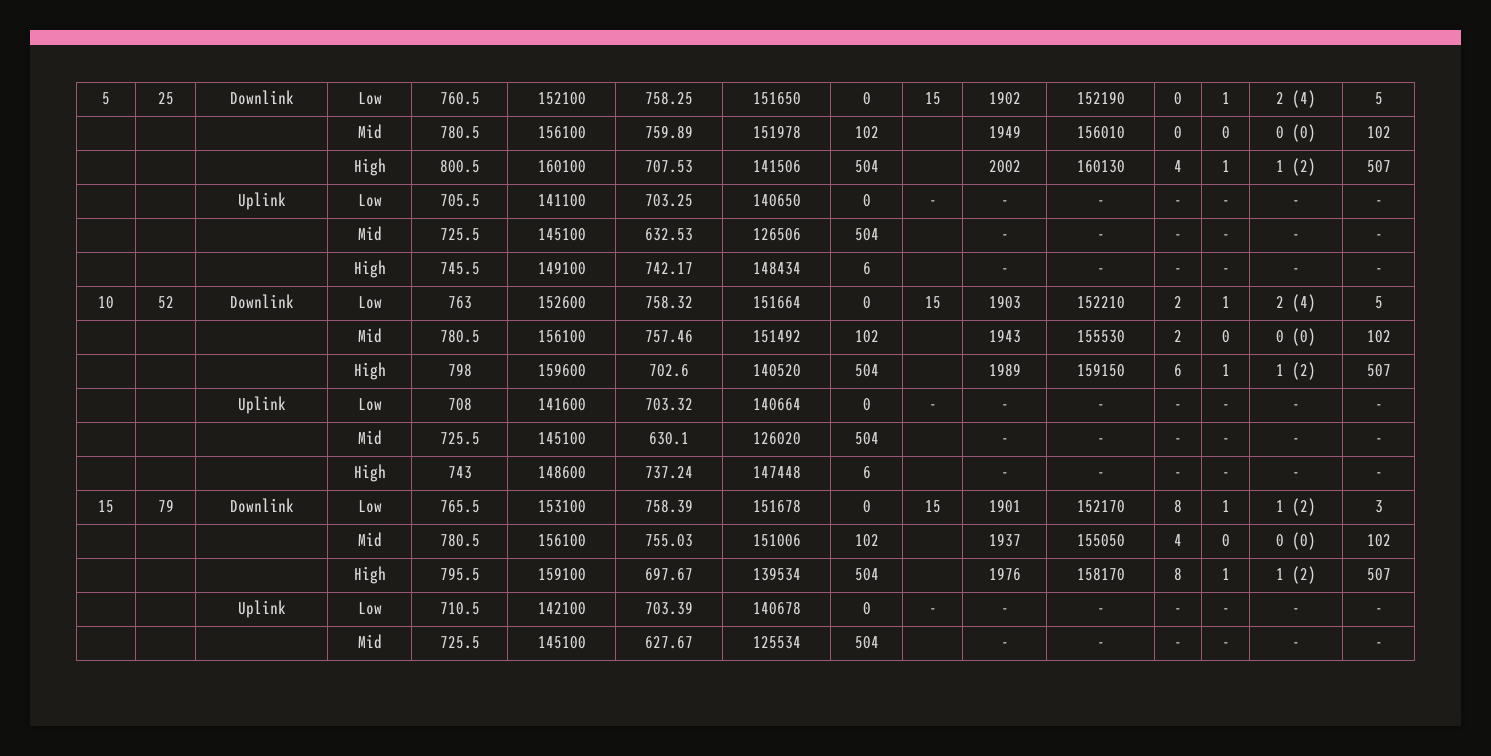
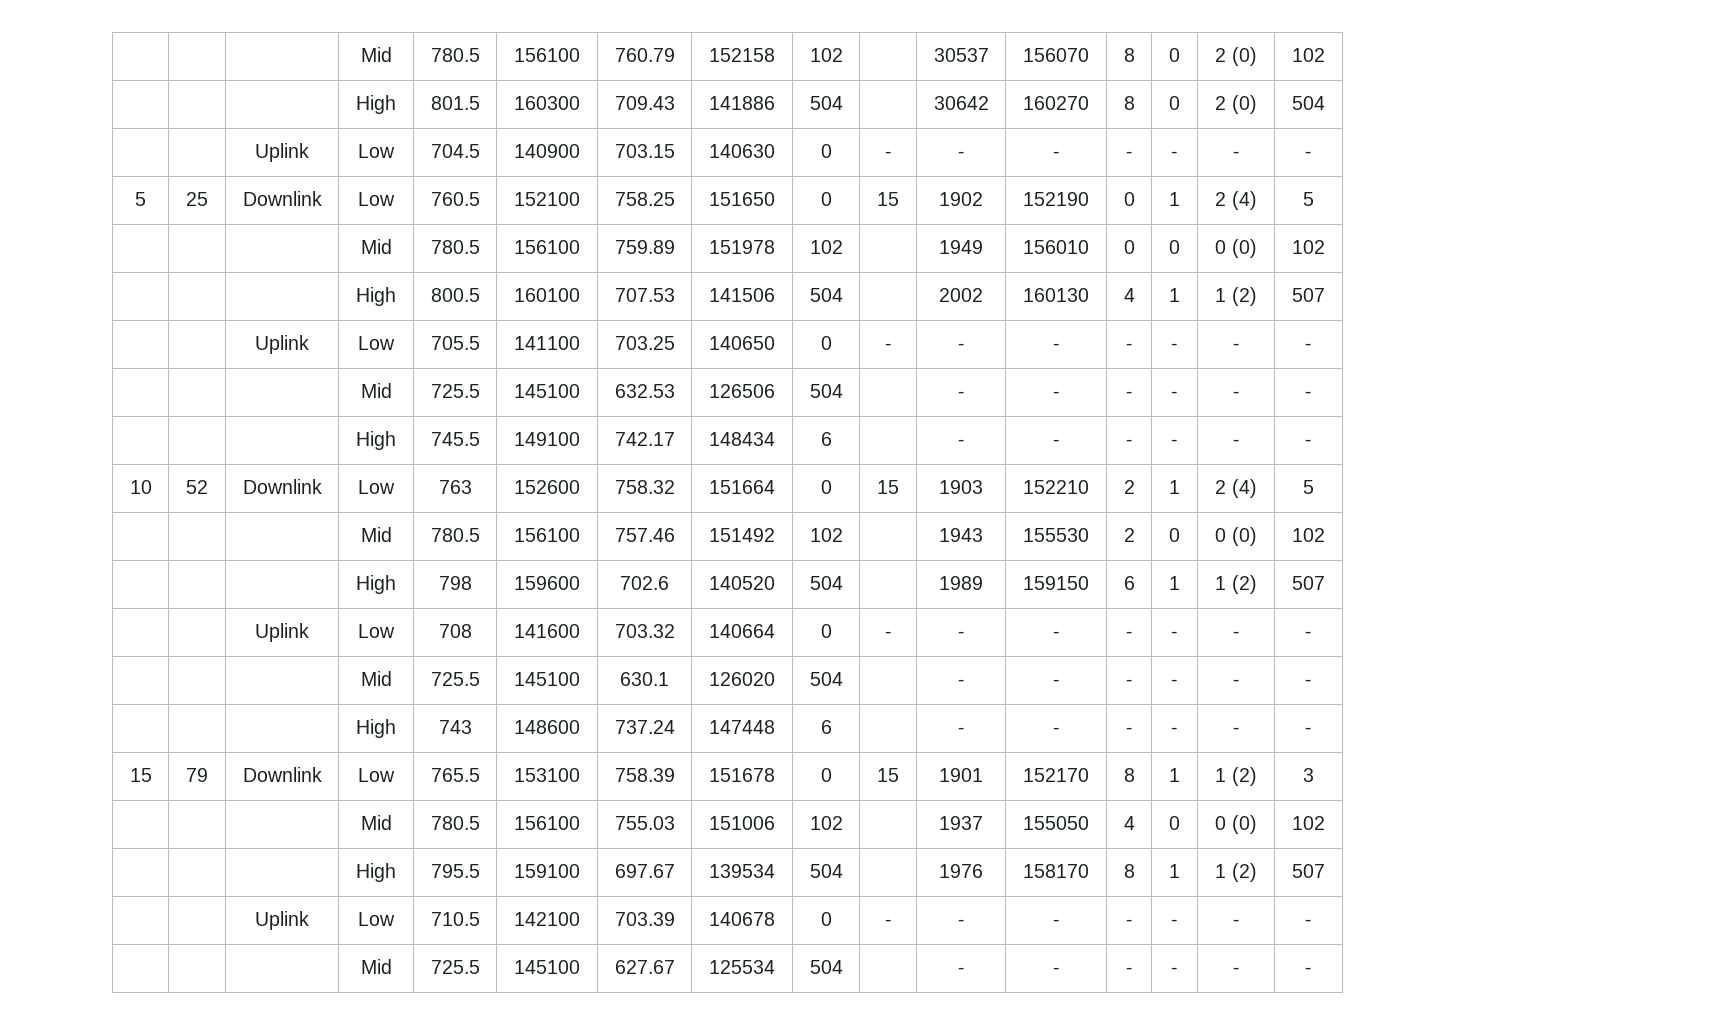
+ | | | Mid | 780.5 | 156100 | 760.79 | 152158 | 102 | | 30537 | 156070 | 8 | 0 | 2 (0) | 102
+ | | | High | 801.5 | 160300 | 709.43 | 141886 | 504 | | 30642 | 160270 | 8 | 0 | 2 (0) | 504
+ | | Uplink | Low | 704.5 | 140900 | 703.15 | 140630 | 0 | - | - | - | - | - | - | -

